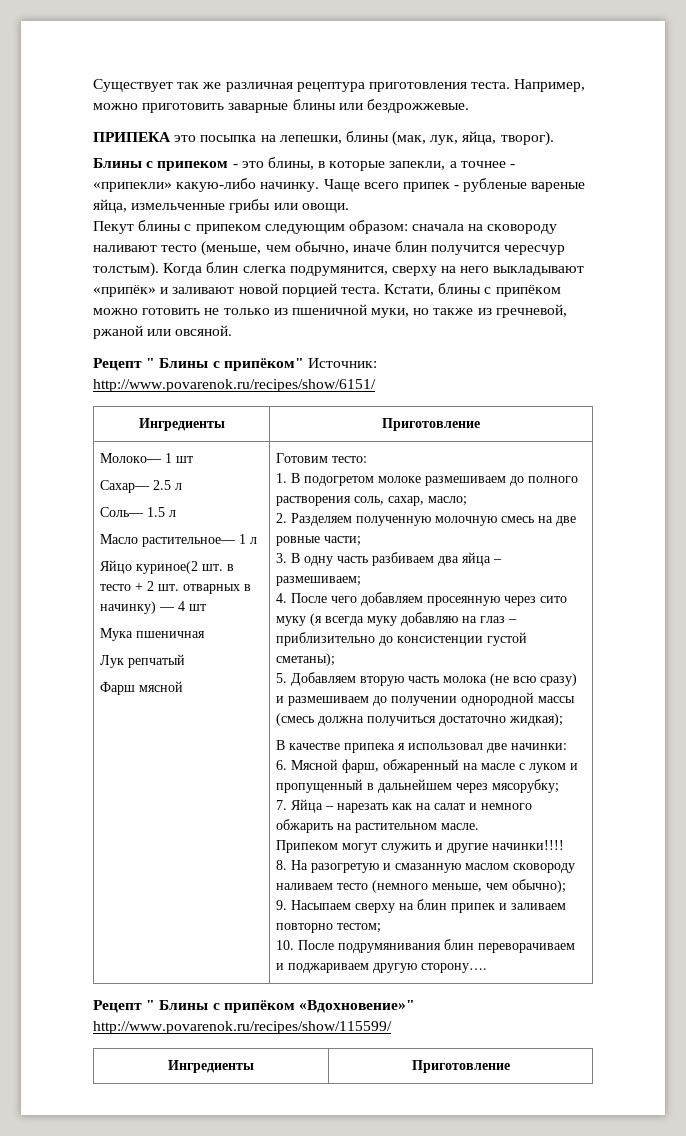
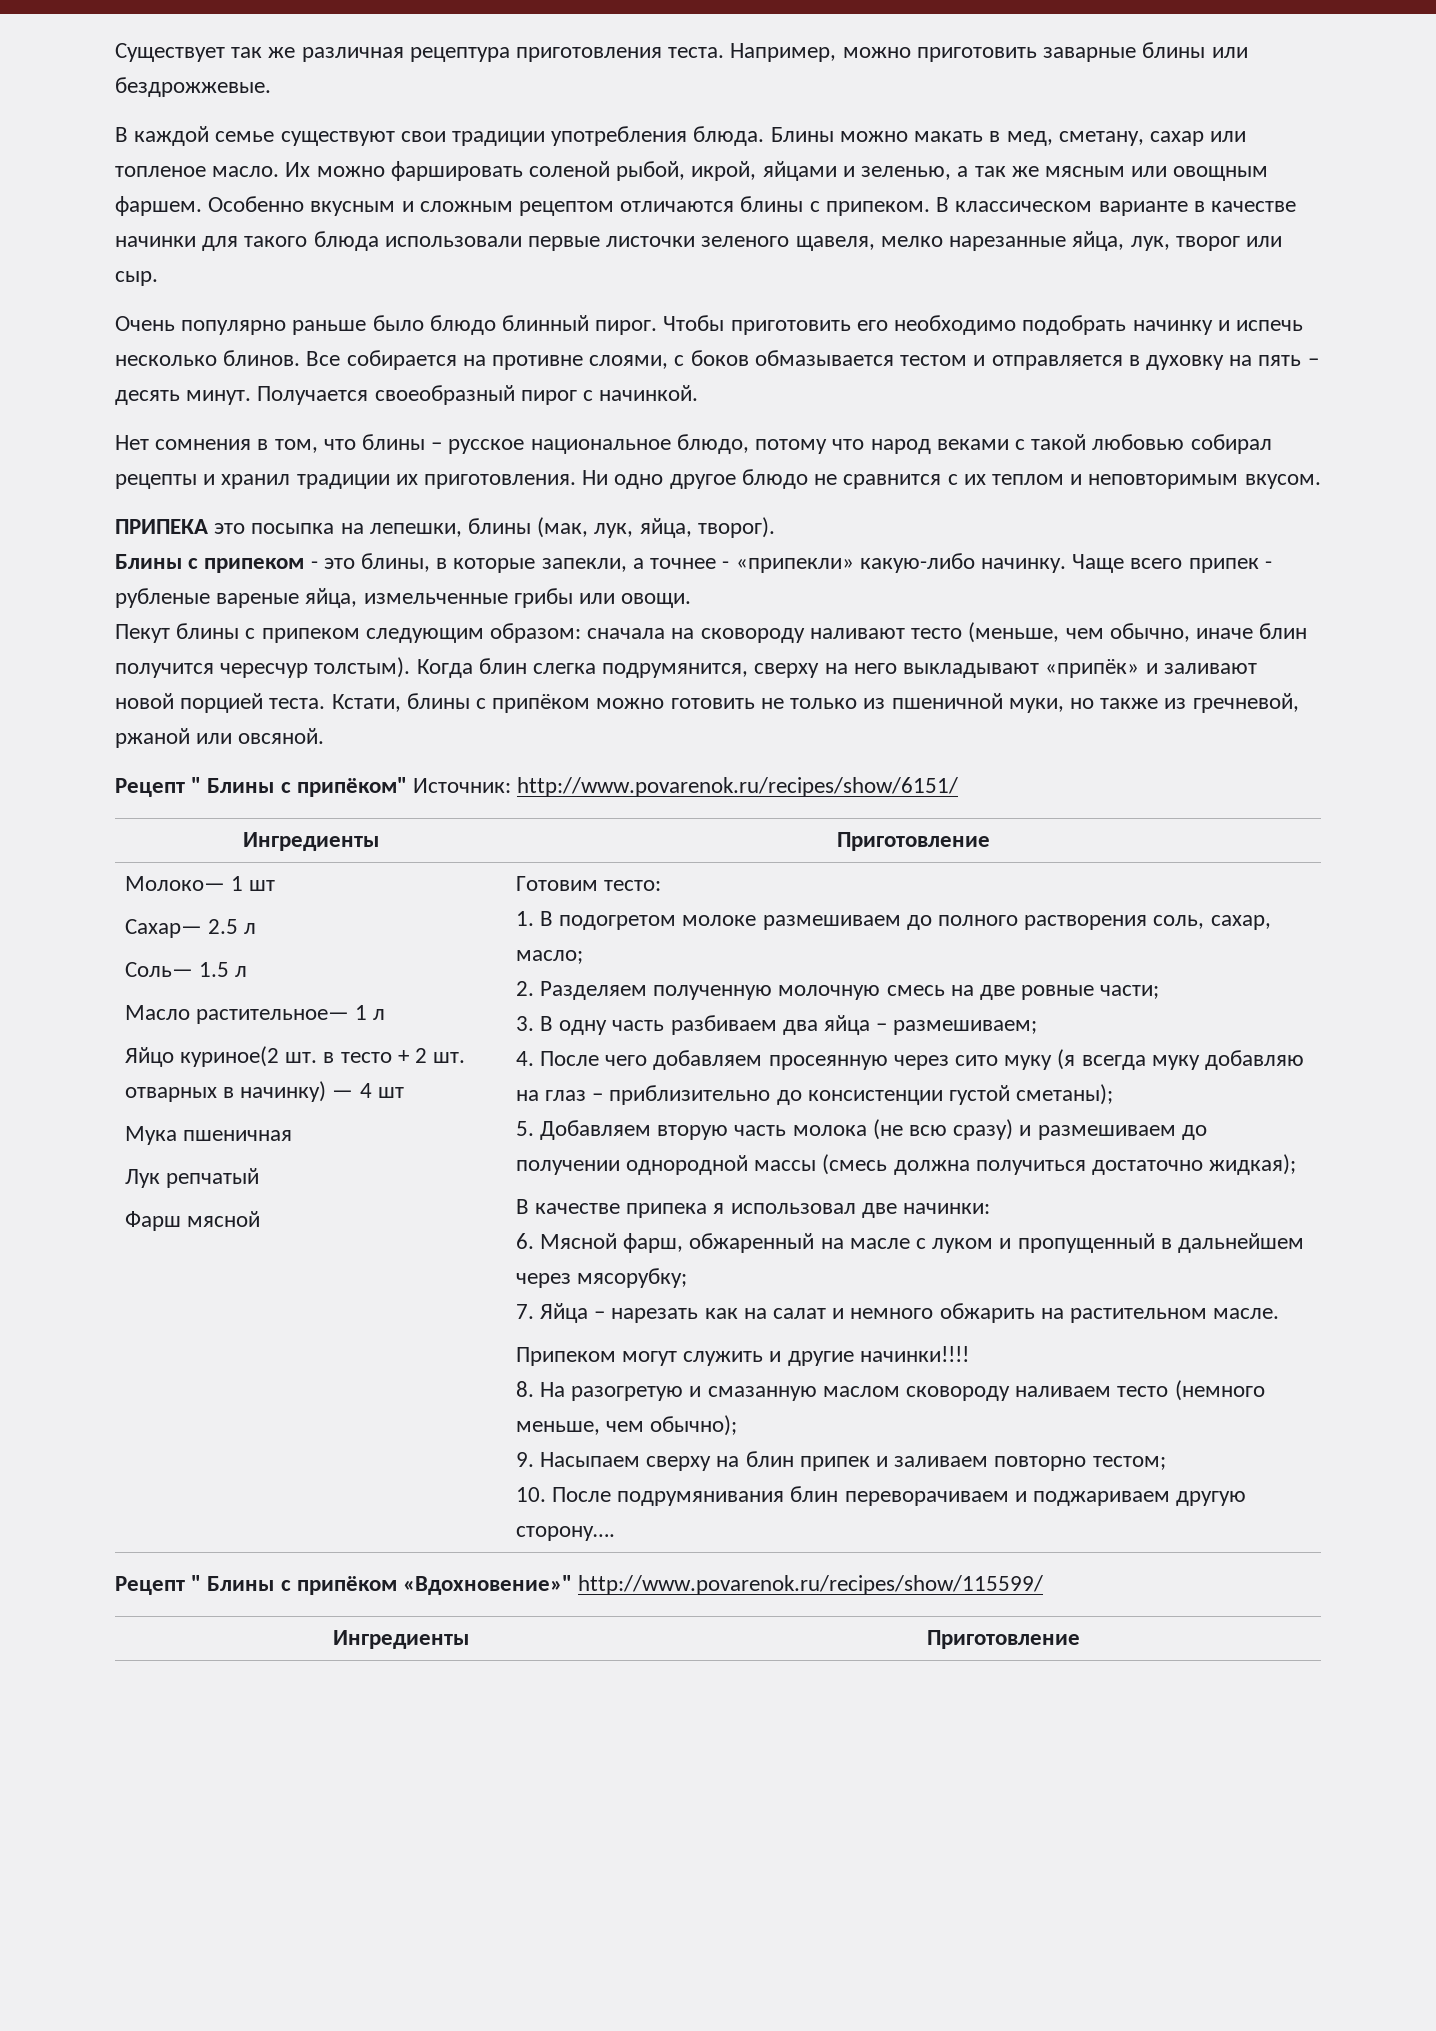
+ В каждой семье существуют свои традиции употребления блюда. Блины можно макать в мед, сметану, сахар или топленое масло. Их можно фаршировать соленой рыбой, икрой, яйцами и зеленью, а так же мясным или овощным фаршем. Особенно вкусным и сложным рецептом отличаются блины с припеком. В классическом варианте в качестве начинки для такого блюда использовали первые листочки зеленого щавеля, мелко нарезанные яйца, лук, творог или сыр.
+ Очень популярно раньше было блюдо блинный пирог. Чтобы приготовить его необходимо подобрать начинку и испечь несколько блинов. Все собирается на противне слоями, с боков обмазывается тестом и отправляется в духовку на пять – десять минут. Получается своеобразный пирог с начинкой.
+ Нет сомнения в том, что блины – русское национальное блюдо, потому что народ веками с такой любовью собирал рецепты и хранил традиции их приготовления. Ни одно другое блюдо не сравнится с их теплом и неповторимым вкусом.

